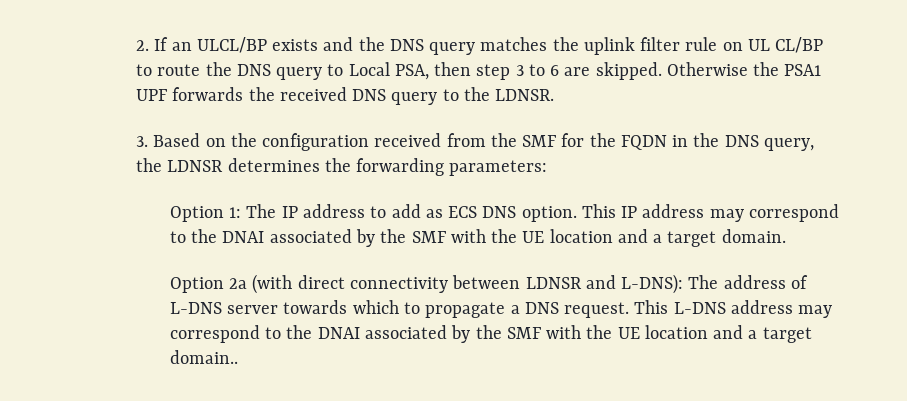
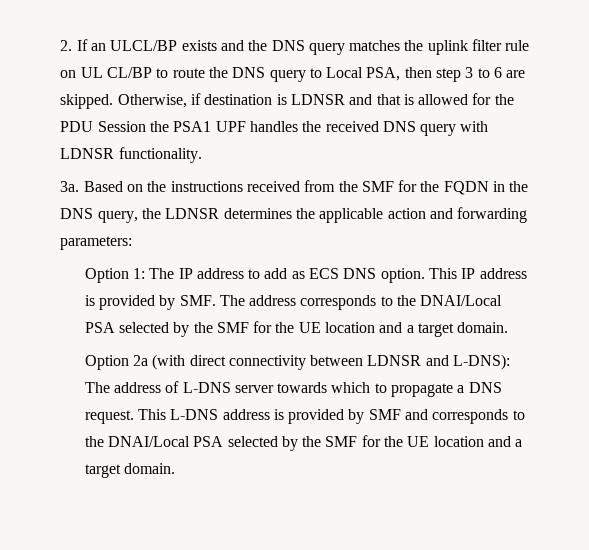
- Otherwise the PSA1 UPF forwards the received DNS query to the LDNSR.
- 3. Based on the configuration received from the SMF for the FQDN in the DNS query, the LDNSR determines the forwarding parameters:
+ Otherwise, if destination is LDNSR and that is allowed for the PDU Session the PSA1 UPF handles the received DNS query with LDNSR functionality.
+ 3a. Based on the instructions received from the SMF for the FQDN in the DNS query, the LDNSR determines the applicable action and forwarding parameters:
- This IP address may correspond to the DNAI associated by the SMF with the UE location and a target domain.
+ This IP address is provided by SMF. The address corresponds to the DNAI/Local PSA selected by the SMF for the UE location and a target domain.
- This L-DNS address may correspond to the DNAI associated by the SMF with the UE location and a target domain..
+ This L-DNS address is provided by SMF and corresponds to the DNAI/Local PSA selected by the SMF for the UE location and a target domain.

